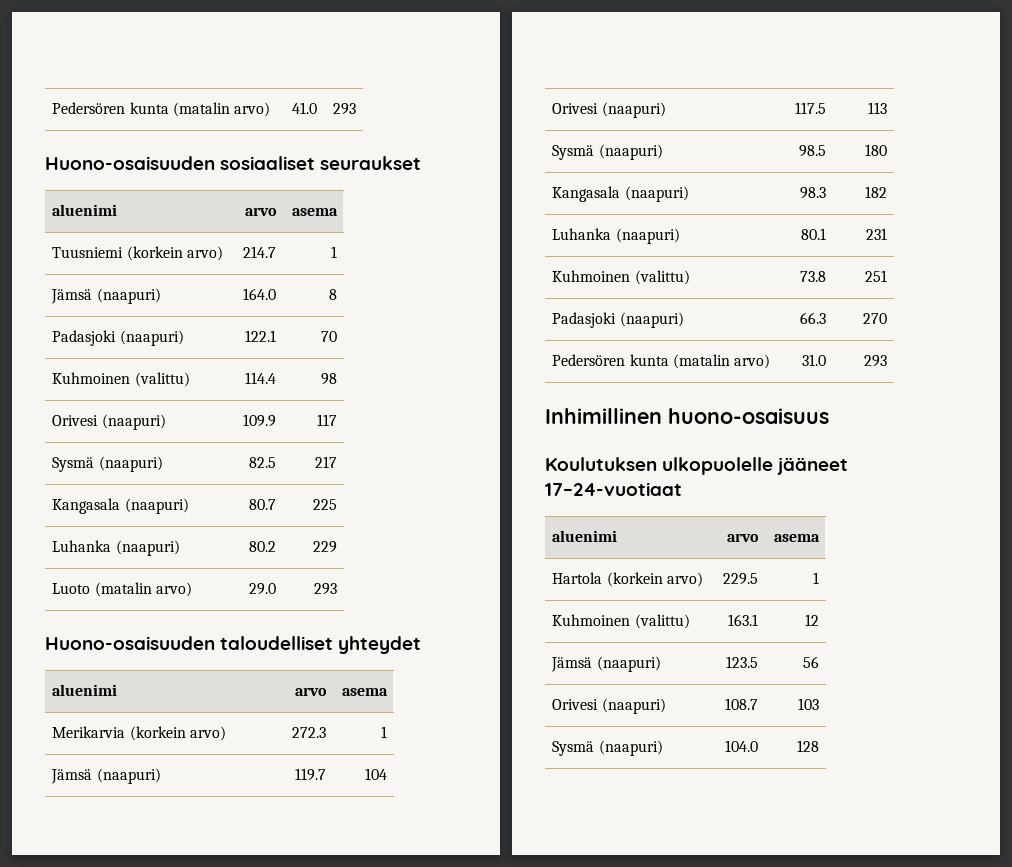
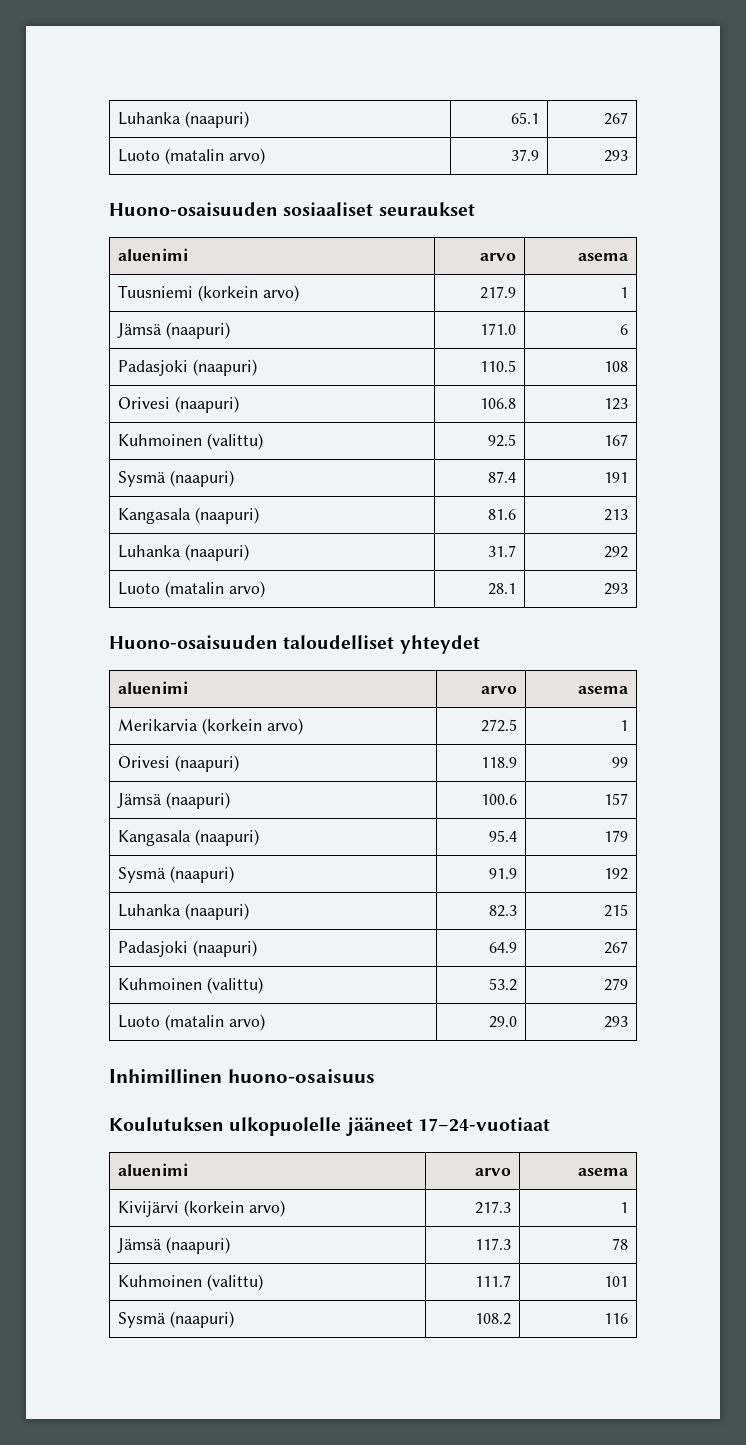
- Pedersören kunta (matalin arvo) | 41.0 | 293
+ Luhanka (naapuri) | 65.1 | 267
+ Luoto (matalin arvo) | 37.9 | 293
- Tuusniemi (korkein arvo) | 214.7 | 1
- Jämsä (naapuri) | 164.0 | 8
- Padasjoki (naapuri) | 122.1 | 70
- Kuhmoinen (valittu) | 114.4 | 98
- Orivesi (naapuri) | 109.9 | 117
- Sysmä (naapuri) | 82.5 | 217
- Kangasala (naapuri) | 80.7 | 225
- Luhanka (naapuri) | 80.2 | 229
- Luoto (matalin arvo) | 29.0 | 293
+ Tuusniemi (korkein arvo) | 217.9 | 1
+ Jämsä (naapuri) | 171.0 | 6
+ Padasjoki (naapuri) | 110.5 | 108
+ Orivesi (naapuri) | 106.8 | 123
+ Kuhmoinen (valittu) | 92.5 | 167
+ Sysmä (naapuri) | 87.4 | 191
+ Kangasala (naapuri) | 81.6 | 213
+ Luhanka (naapuri) | 31.7 | 292
+ Luoto (matalin arvo) | 28.1 | 293
- Merikarvia (korkein arvo) | 272.3 | 1
- Jämsä (naapuri) | 119.7 | 104
- Orivesi (naapuri) | 117.5 | 113
- Sysmä (naapuri) | 98.5 | 180
- Kangasala (naapuri) | 98.3 | 182
- Luhanka (naapuri) | 80.1 | 231
- Kuhmoinen (valittu) | 73.8 | 251
- Padasjoki (naapuri) | 66.3 | 270
- Pedersören kunta (matalin arvo) | 31.0 | 293
+ Merikarvia (korkein arvo) | 272.5 | 1
+ Orivesi (naapuri) | 118.9 | 99
+ Jämsä (naapuri) | 100.6 | 157
+ Kangasala (naapuri) | 95.4 | 179
+ Sysmä (naapuri) | 91.9 | 192
+ Luhanka (naapuri) | 82.3 | 215
+ Padasjoki (naapuri) | 64.9 | 267
+ Kuhmoinen (valittu) | 53.2 | 279
+ Luoto (matalin arvo) | 29.0 | 293
- Hartola (korkein arvo) | 229.5 | 1
- Kuhmoinen (valittu) | 163.1 | 12
- Jämsä (naapuri) | 123.5 | 56
- Orivesi (naapuri) | 108.7 | 103
- Sysmä (naapuri) | 104.0 | 128
+ Kivijärvi (korkein arvo) | 217.3 | 1
+ Jämsä (naapuri) | 117.3 | 78
+ Kuhmoinen (valittu) | 111.7 | 101
+ Sysmä (naapuri) | 108.2 | 116

